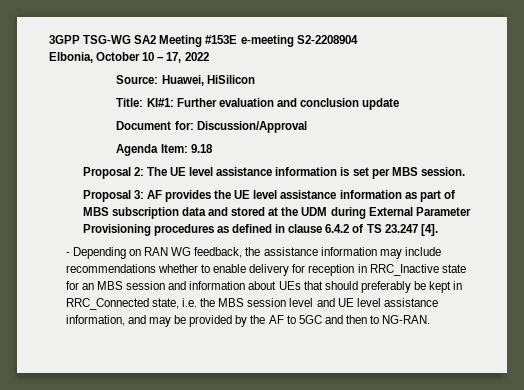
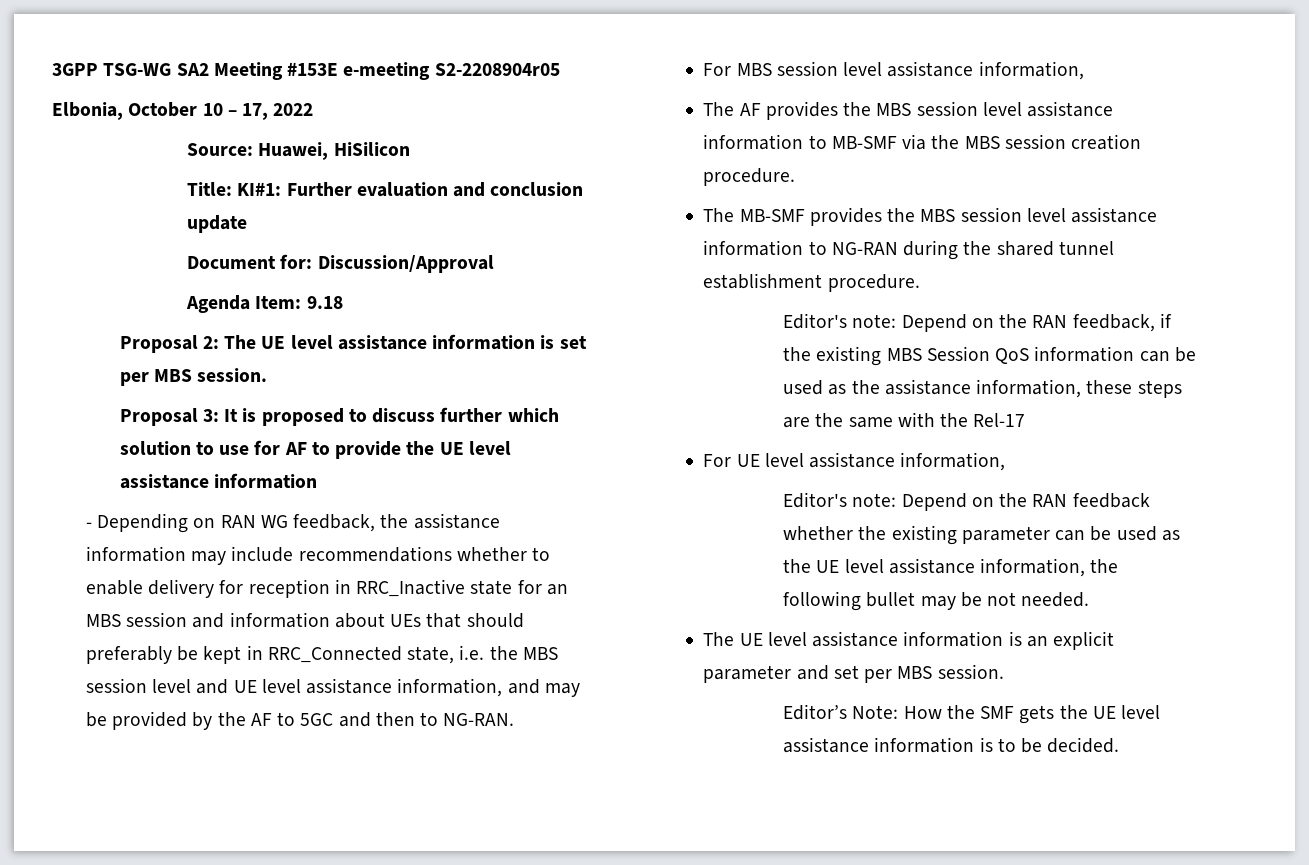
- 3GPP TSG-WG SA2 Meeting #153E e-meeting S2-2208904
+ 3GPP TSG-WG SA2 Meeting #153E e-meeting S2-2208904r05
- Proposal 3: AF provides the UE level assistance information as part of MBS subscription data and stored at the UDM during External Parameter Provisioning procedures as defined in clause 6.4.2 of TS 23.247 [4].
+ Proposal 3: It is proposed to discuss further which solution to use for AF to provide the UE level assistance information
+ For MBS session level assistance information,
+ The AF provides the MBS session level assistance information to MB-SMF via the MBS session creation procedure.
+ The MB-SMF provides the MBS session level assistance information to NG-RAN during the shared tunnel establishment procedure.
+ Editor's note: Depend on the RAN feedback, if the existing MBS Session QoS information can be used as the assistance information, these steps are the same with the Rel-17
+ For UE level assistance information,
+ Editor's note: Depend on the RAN feedback whether the existing parameter can be used as the UE level assistance information, the following bullet may be not needed.
+ The UE level assistance information is an explicit parameter and set per MBS session.
+ Editor’s Note: How the SMF gets the UE level assistance information is to be decided.

